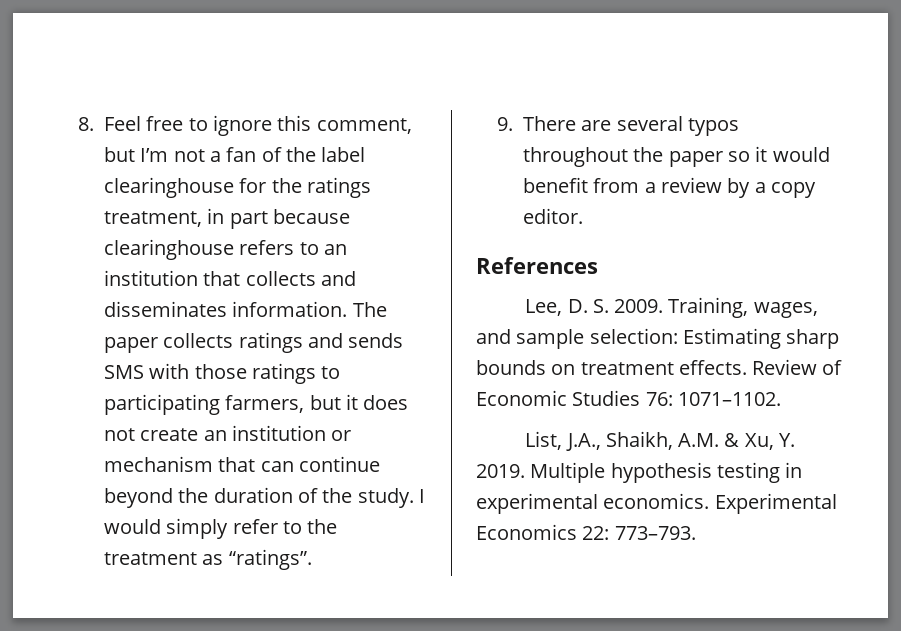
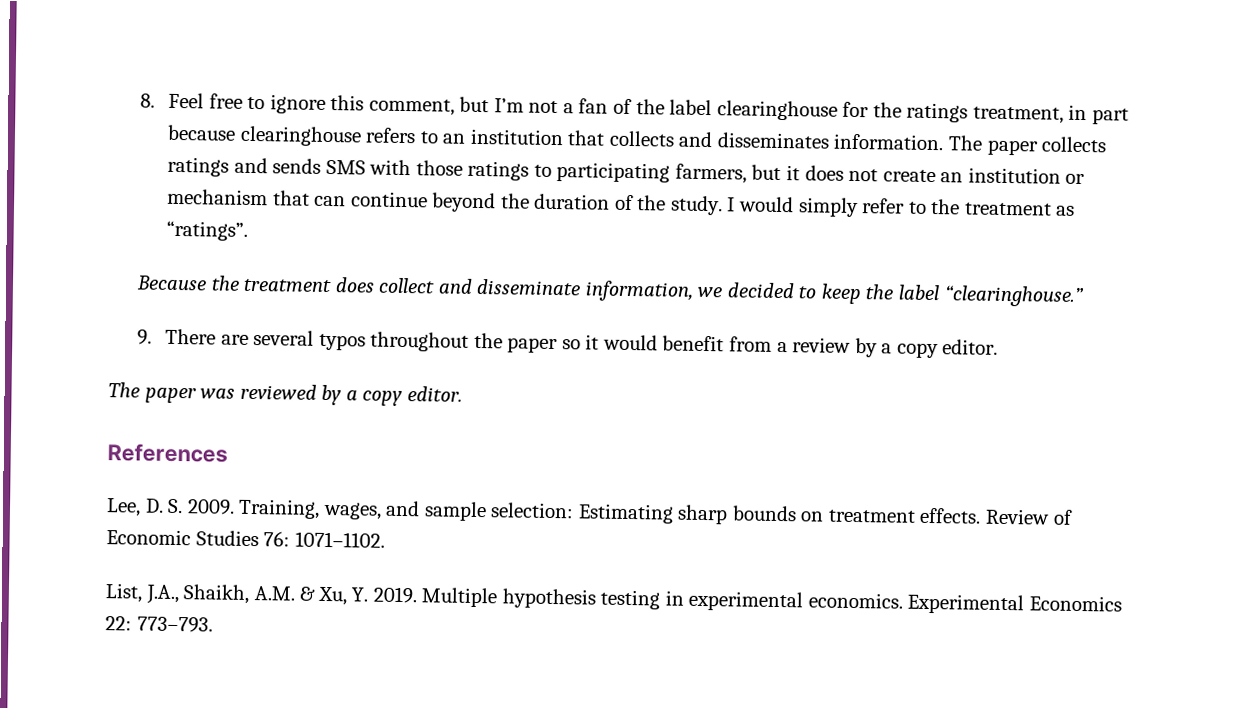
+ Because the treatment does collect and disseminate information, we decided to keep the label “clearinghouse.”
+ The paper was reviewed by a copy editor.

